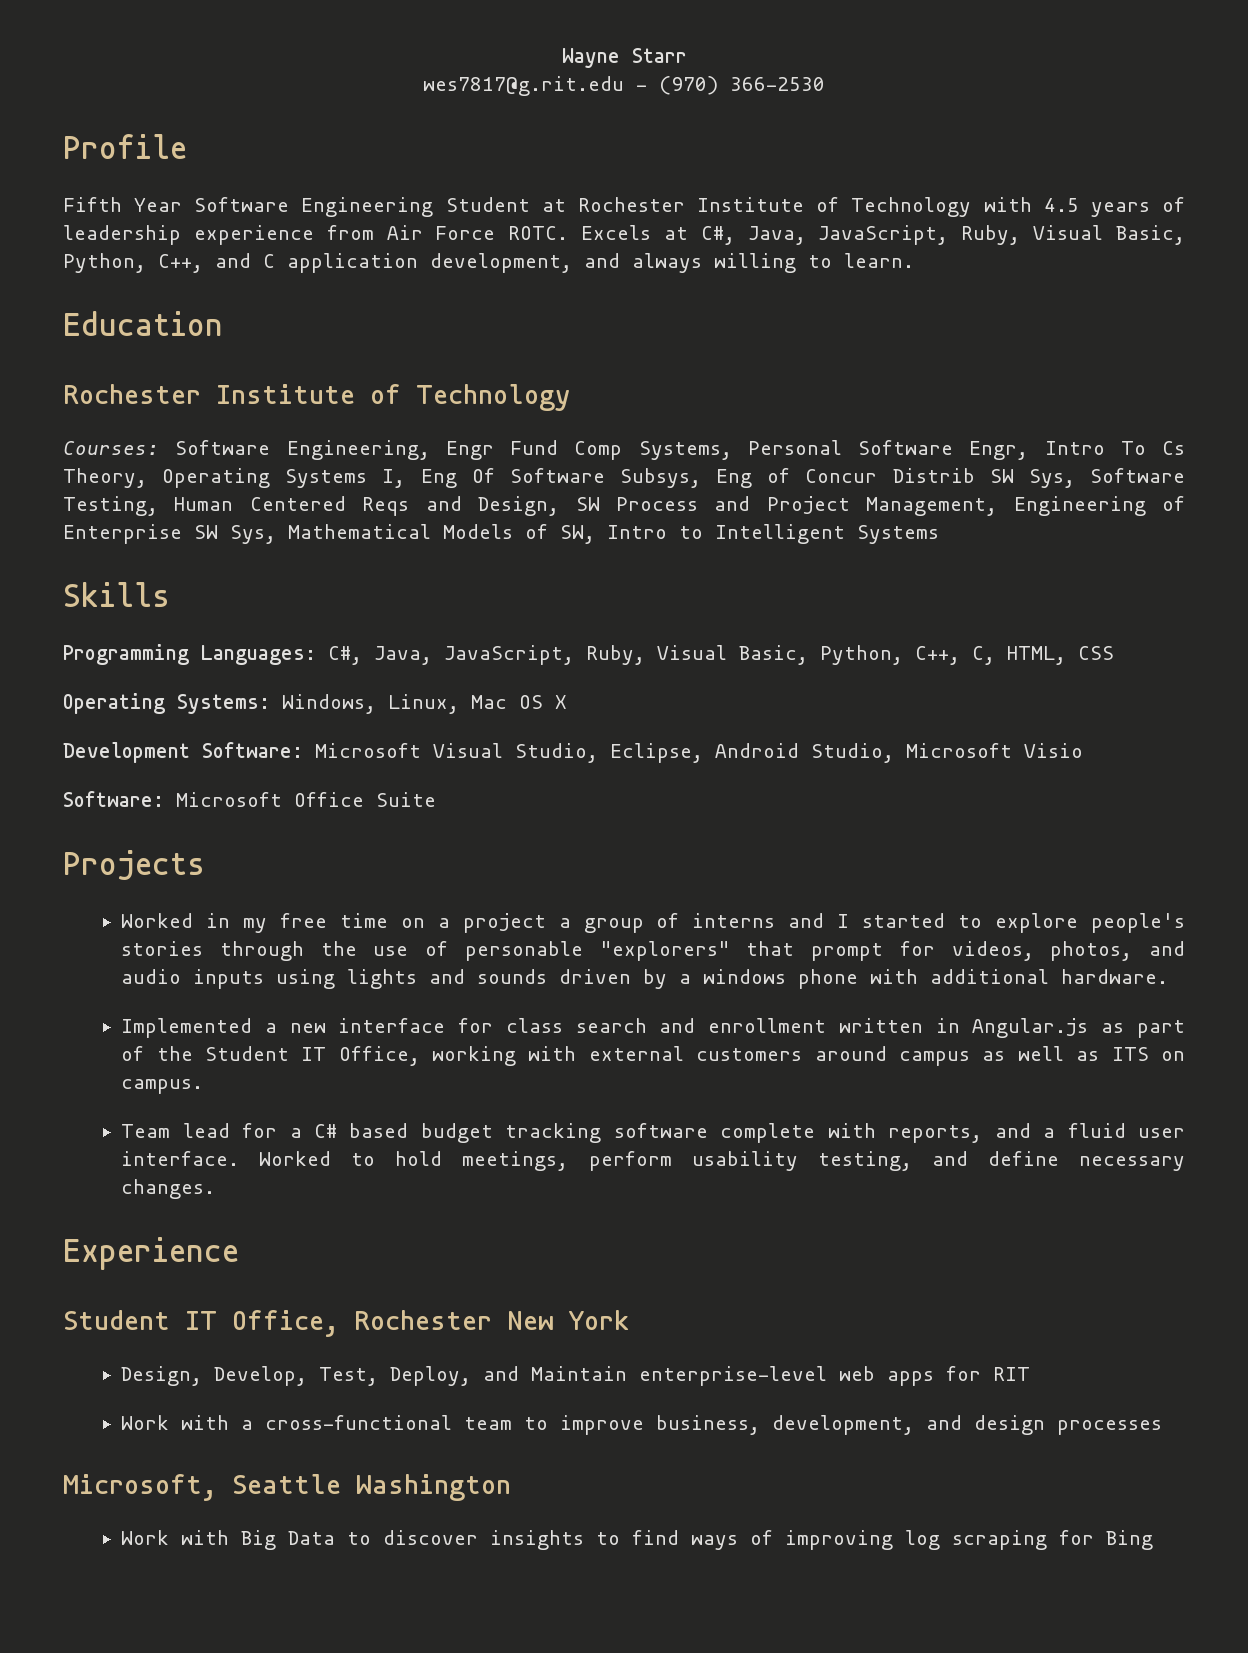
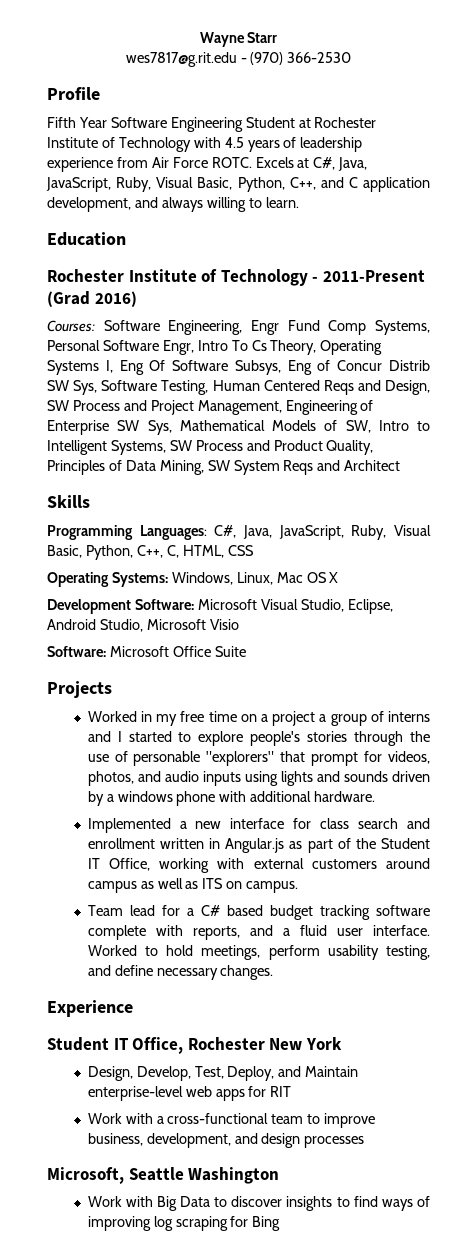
  Education
- Rochester Institute of Technology
+ Rochester Institute of Technology - 2011-Present (Grad 2016)
- Courses: Software Engineering, Engr Fund Comp Systems, Personal Software Engr, Intro To Cs Theory, Operating Systems I, Eng Of Software Subsys, Eng of Concur Distrib SW Sys, Software Testing, Human Centered Reqs and Design, SW Process and Project Management, Engineering of Enterprise SW Sys, Mathematical Models of SW, Intro to Intelligent Systems
+ Courses: Software Engineering, Engr Fund Comp Systems, Personal Software Engr, Intro To Cs Theory, Operating Systems I, Eng Of Software Subsys, Eng of Concur Distrib SW Sys, Software Testing, Human Centered Reqs and Design, SW Process and Project Management, Engineering of Enterprise SW Sys, Mathematical Models of SW, Intro to Intelligent Systems, SW Process and Product Quality, Principles of Data Mining, SW System Reqs and Architect

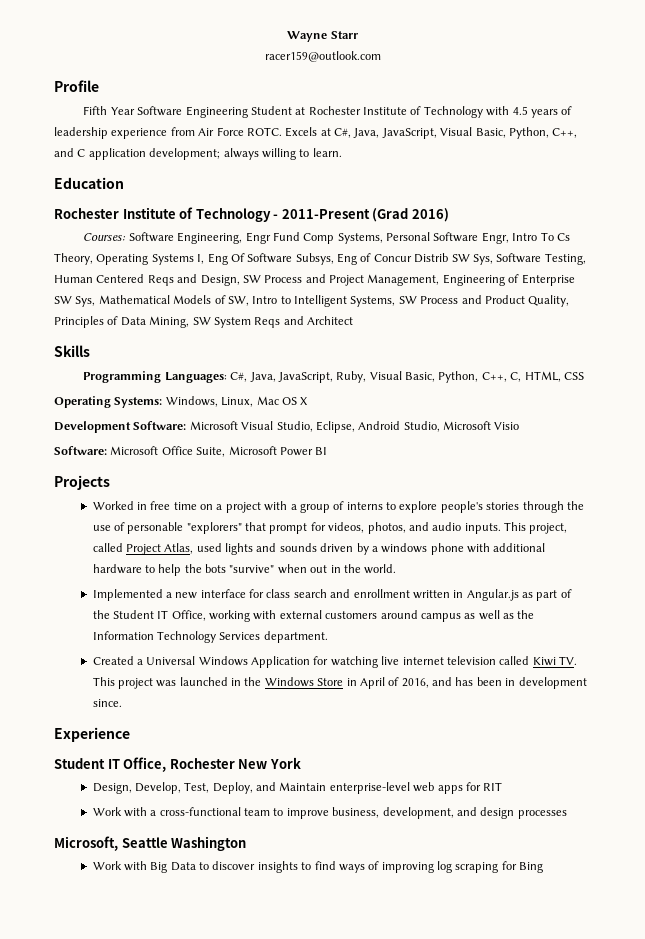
- wes7817@g.rit.edu - (970) 366-2530
+ racer159@outlook.com
- Excels at C#, Java, JavaScript, Ruby, Visual Basic, Python, C++, and C application development, and always willing to learn.
+ Excels at C#, Java, JavaScript, Visual Basic, Python, C++, and C application development; always willing to learn.
- Software: Microsoft Office Suite
+ Software: Microsoft Office Suite, Microsoft Power BI
- Worked in my free time on a project a group of interns and I started to explore people's stories through the use of personable "explorers" that prompt for videos, photos, and audio inputs using lights and sounds driven by a windows phone with additional hardware.
+ Worked in free time on a project with a group of interns to explore people's stories through the use of personable "explorers" that prompt for videos, photos, and audio inputs. This project, called Project Atlas, used lights and sounds driven by a windows phone with additional hardware to help the bots "survive" when out in the world.
- Implemented a new interface for class search and enrollment written in Angular.js as part of the Student IT Office, working with external customers around campus as well as ITS on campus.
- Team lead for a C# based budget tracking software complete with reports, and a fluid user interface. Worked to hold meetings, perform usability testing, and define necessary changes.
+ Implemented a new interface for class search and enrollment written in Angular.js as part of the Student IT Office, working with external customers around campus as well as the Information Technology Services department.
+ Created a Universal Windows Application for watching live internet television called Kiwi TV. This project was launched in the Windows Store in April of 2016, and has been in development since.

